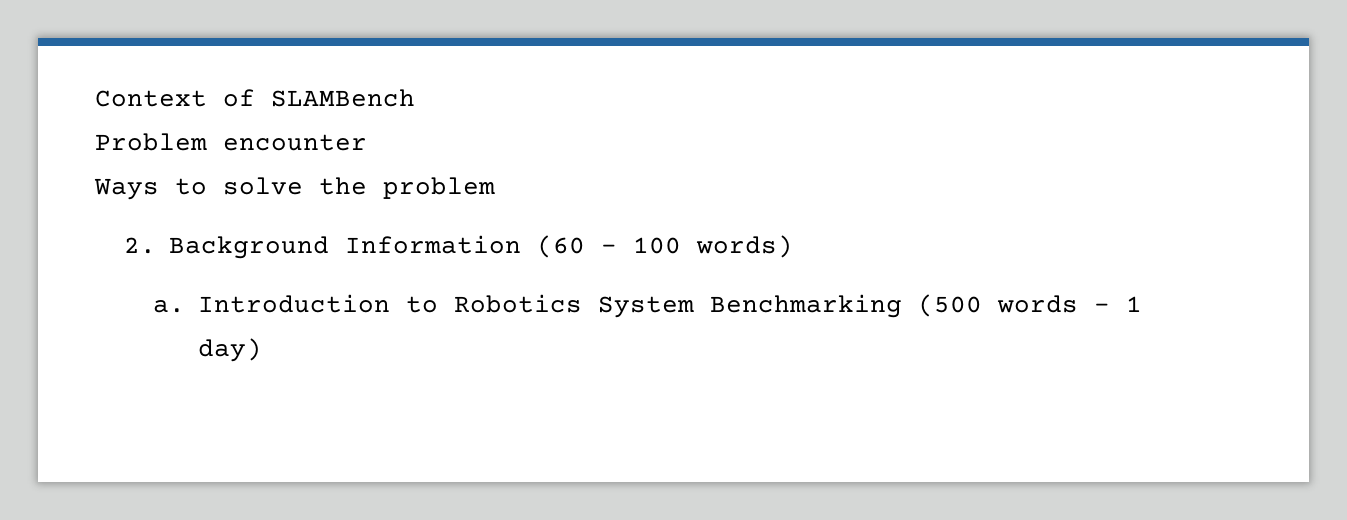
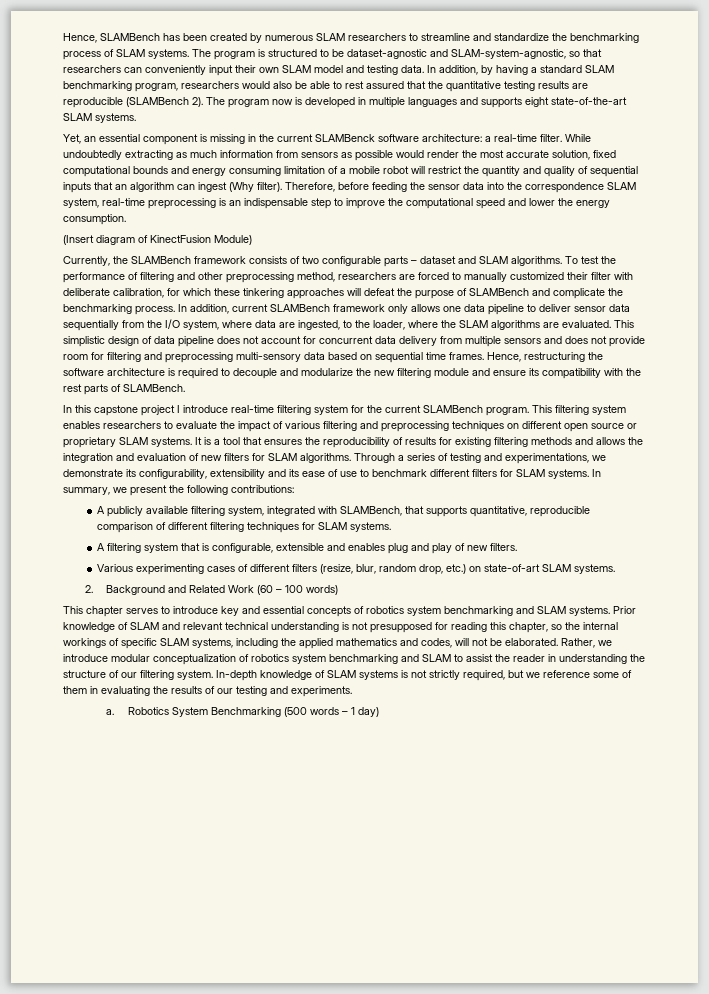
- Context of SLAMBench
- Problem encounter
- Ways to solve the problem
+ Hence, SLAMBench has been created by numerous SLAM researchers to streamline and standardize the benchmarking process of SLAM systems. The program is structured to be dataset-agnostic and SLAM-system-agnostic, so that researchers can conveniently input their own SLAM model and testing data. In addition, by having a standard SLAM benchmarking program, researchers would also be able to rest assured that the quantitative testing results are reproducible (SLAMBench 2). The program now is developed in multiple languages and supports eight state-of-the-art SLAM systems.
+ Yet, an essential component is missing in the current SLAMBenck software architecture: a real-time filter. While undoubtedly extracting as much information from sensors as possible would render the most accurate solution, fixed computational bounds and energy consuming limitation of a mobile robot will restrict the quantity and quality of sequential inputs that an algorithm can ingest (Why filter). Therefore, before feeding the sensor data into the correspondence SLAM system, real-time preprocessing is an indispensable step to improve the computational speed and lower the energy consumption.
+ (Insert diagram of KinectFusion Module)
+ Currently, the SLAMBench framework consists of two configurable parts – dataset and SLAM algorithms. To test the performance of filtering and other preprocessing method, researchers are forced to manually customized their filter with deliberate calibration, for which these tinkering approaches will defeat the purpose of SLAMBench and complicate the benchmarking process. In addition, current SLAMBench framework only allows one data pipeline to deliver sensor data sequentially from the I/O system, where data are ingested, to the loader, where the SLAM algorithms are evaluated. This simplistic design of data pipeline does not account for concurrent data delivery from multiple sensors and does not provide room for filtering and preprocessing multi-sensory data based on sequential time frames. Hence, restructuring the software architecture is required to decouple and modularize the new filtering module and ensure its compatibility with the rest parts of SLAMBench.
+ In this capstone project I introduce real-time filtering system for the current SLAMBench program. This filtering system enables researchers to evaluate the impact of various filtering and preprocessing techniques on different open source or proprietary SLAM systems. It is a tool that ensures the reproducibility of results for existing filtering methods and allows the integration and evaluation of new filters for SLAM algorithms. Through a series of testing and experimentations, we demonstrate its configurability, extensibility and its ease of use to benchmark different filters for SLAM systems. In summary, we present the following contributions:
+ A publicly available filtering system, integrated with SLAMBench, that supports quantitative, reproducible comparison of different filtering techniques for SLAM systems.
+ A filtering system that is configurable, extensible and enables plug and play of new filters.
+ Various experimenting cases of different filters (resize, blur, random drop, etc.) on state-of-art SLAM systems.
- 2. Background Information (60 – 100 words)
+ 2. Background and Related Work (60 – 100 words)
+ This chapter serves to introduce key and essential concepts of robotics system benchmarking and SLAM systems. Prior knowledge of SLAM and relevant technical understanding is not presupposed for reading this chapter, so the internal workings of specific SLAM systems, including the applied mathematics and codes, will not be elaborated. Rather, we introduce modular conceptualization of robotics system benchmarking and SLAM to assist the reader in understanding the structure of our filtering system. In-depth knowledge of SLAM systems is not strictly required, but we reference some of them in evaluating the results of our testing and experiments.
- Introduction to Robotics System Benchmarking (500 words – 1 day)
+ Robotics System Benchmarking (500 words – 1 day)

